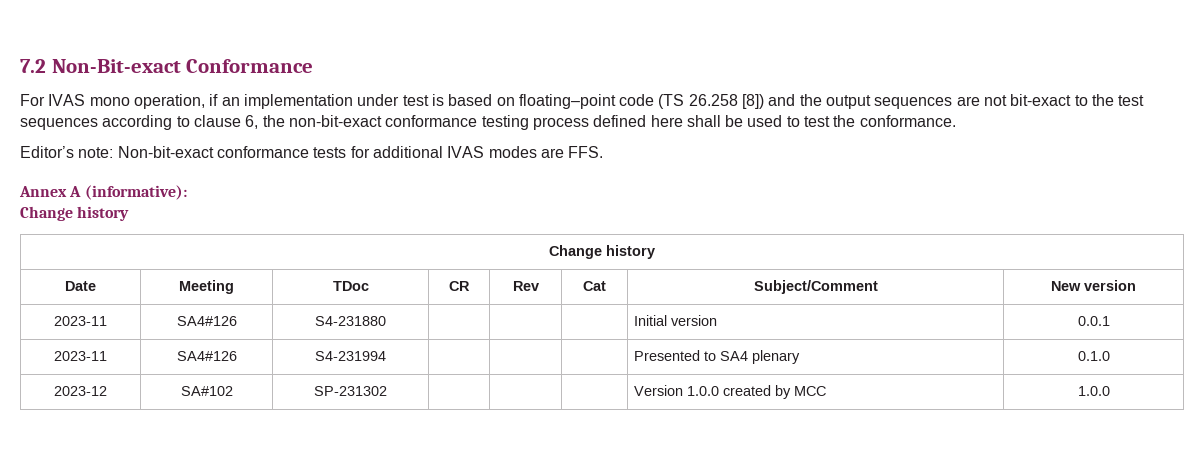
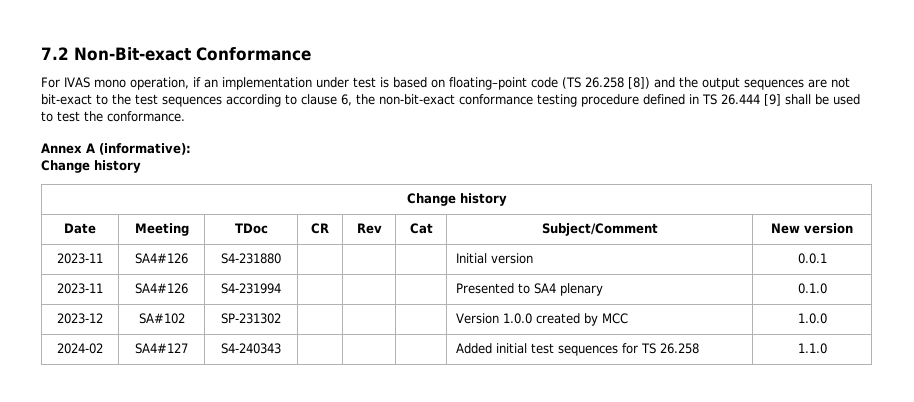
- For IVAS mono operation, if an implementation under test is based on floating–point code (TS 26.258 [8]) and the output sequences are not bit-exact to the test sequences according to clause 6, the non-bit-exact conformance testing process defined here shall be used to test the conformance.
+ For IVAS mono operation, if an implementation under test is based on floating–point code (TS 26.258 [8]) and the output sequences are not bit-exact to the test sequences according to clause 6, the non-bit-exact conformance testing procedure defined in TS 26.444 [9] shall be used to test the conformance.
- Editor’s note: Non-bit-exact conformance tests for additional IVAS modes are FFS.
+ 2024-02 | SA4#127 | S4-240343 | | | | Added initial test sequences for TS 26.258 | 1.1.0

